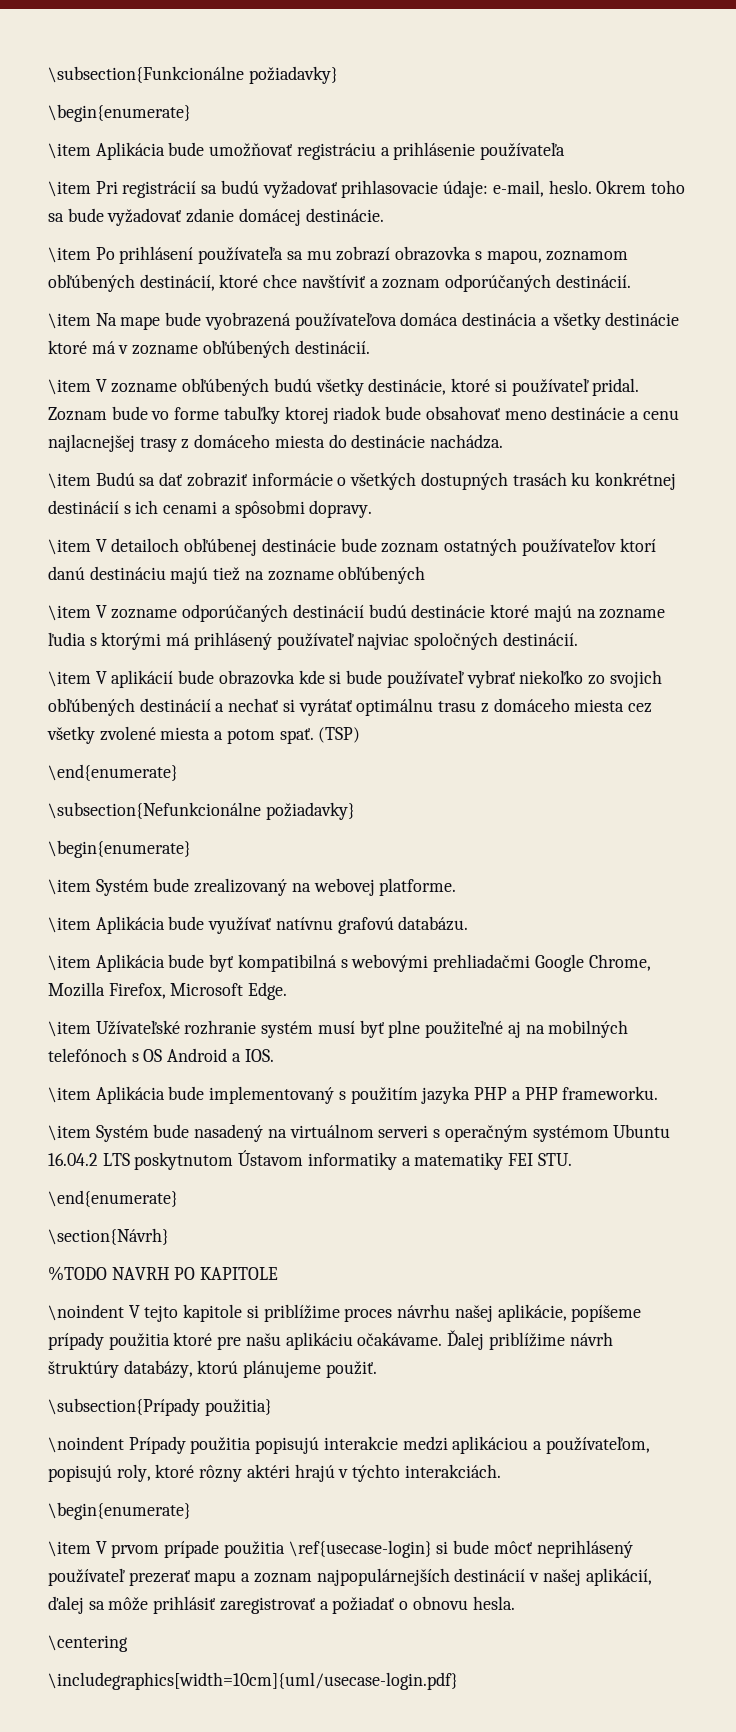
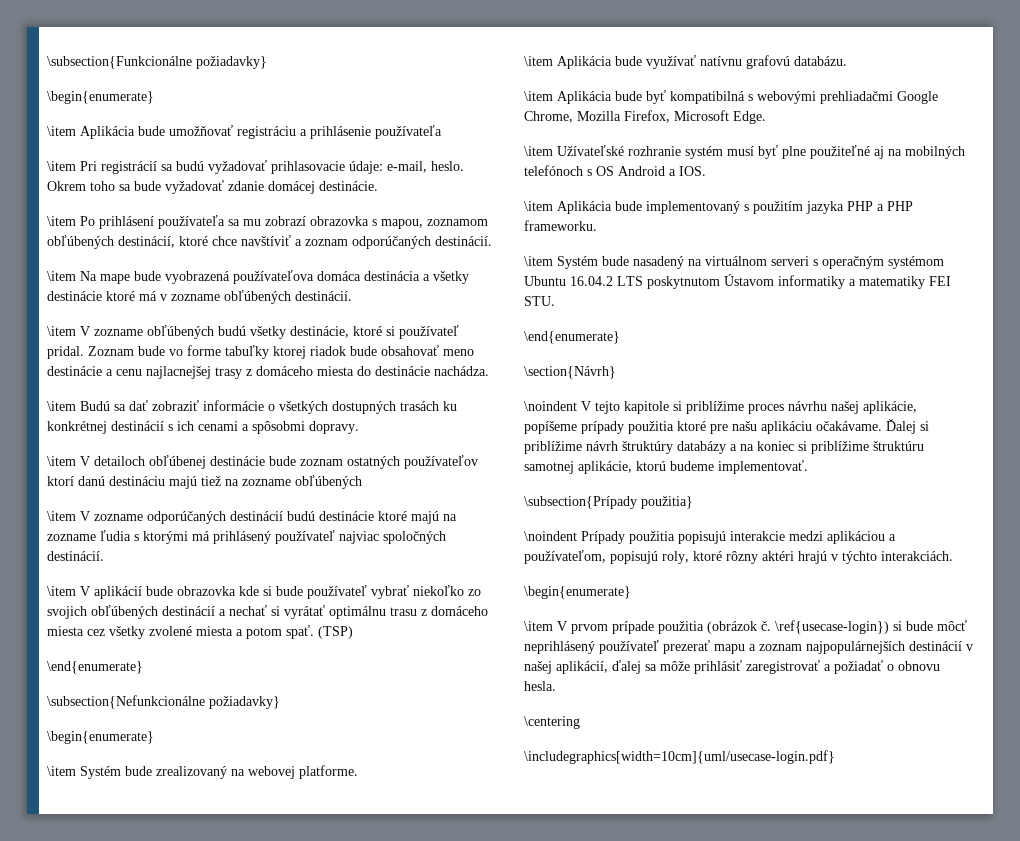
- %TODO NAVRH PO KAPITOLE
- Ďalej priblížime návrh štruktúry databázy, ktorú plánujeme použiť.
+ Ďalej si priblížime návrh štruktúry databázy a na koniec si priblížime štruktúru samotnej aplikácie, ktorú budeme implementovať.
- \item V prvom prípade použitia \ref{usecase-login} si bude môcť neprihlásený používateľ prezerať mapu a zoznam najpopulárnejších destinácií v našej aplikácií, ďalej sa môže prihlásiť zaregistrovať a požiadať o obnovu hesla.
+ \item V prvom prípade použitia (obrázok č. \ref{usecase-login}) si bude môcť neprihlásený používateľ prezerať mapu a zoznam najpopulárnejších destinácií v našej aplikácií, ďalej sa môže prihlásiť zaregistrovať a požiadať o obnovu hesla.

